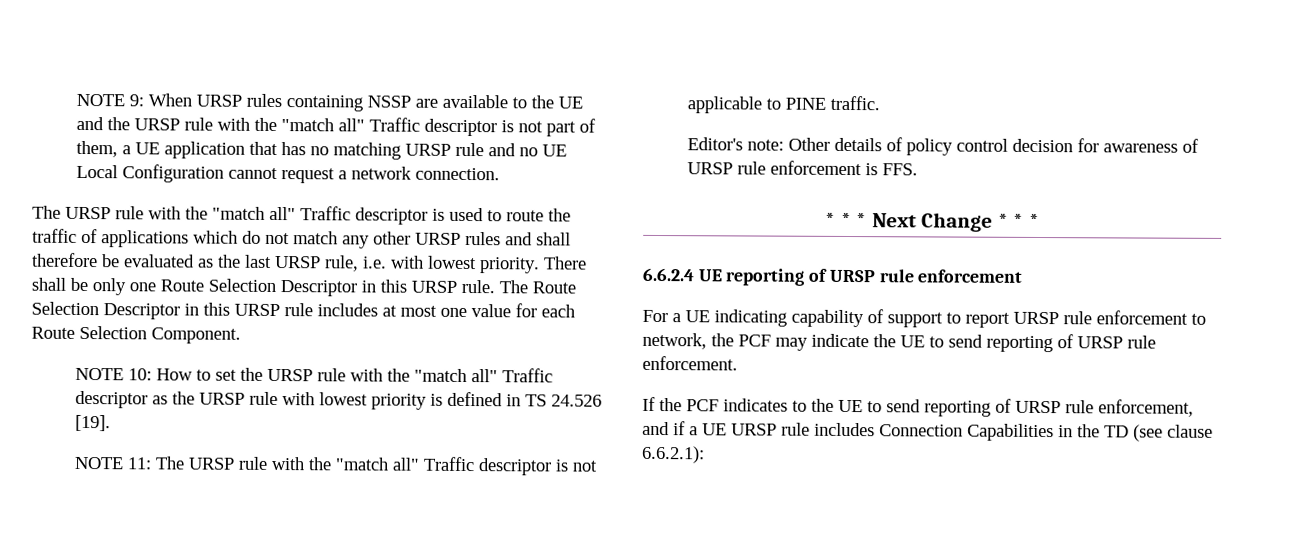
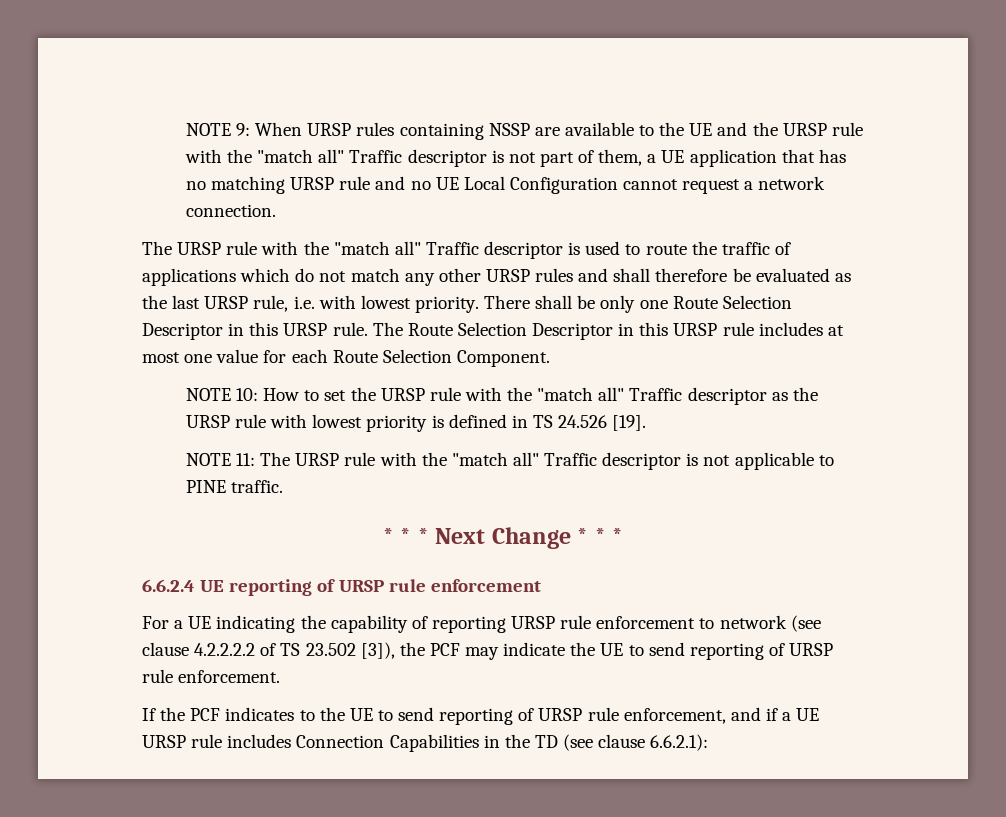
- Editor's note: Other details of policy control decision for awareness of URSP rule enforcement is FFS.
- For a UE indicating capability of support to report URSP rule enforcement to network, the PCF may indicate the UE to send reporting of URSP rule enforcement.
+ For a UE indicating the capability of reporting URSP rule enforcement to network (see clause 4.2.2.2.2 of TS 23.502 [3]), the PCF may indicate the UE to send reporting of URSP rule enforcement.

